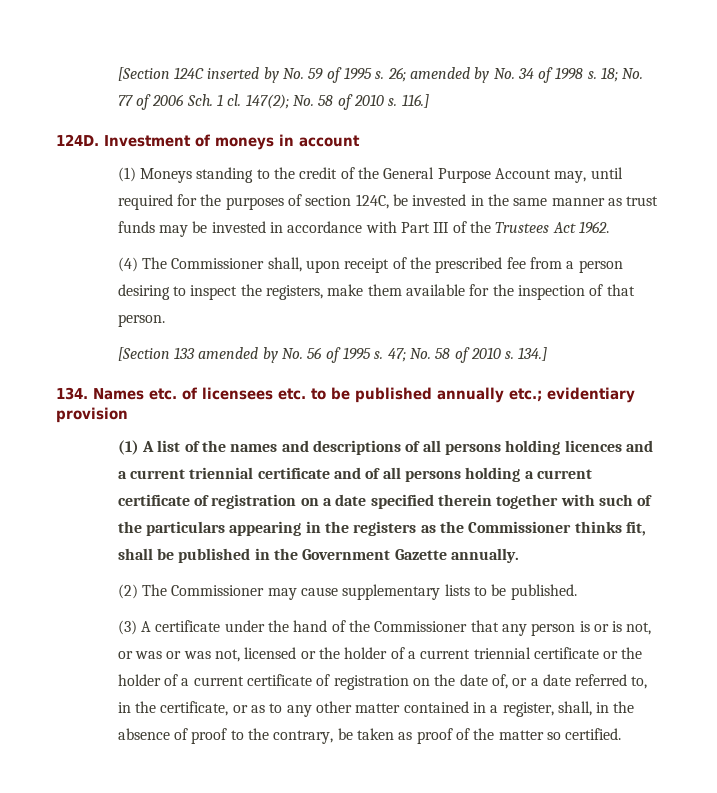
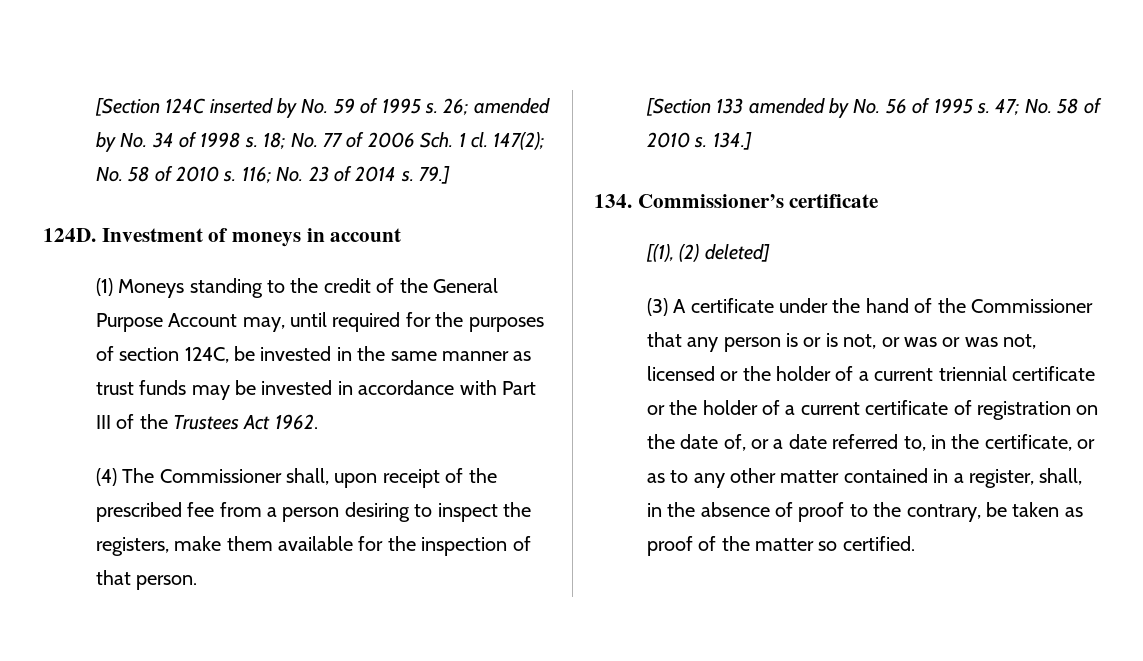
- 116.]
+ 116; No. 23 of 2014 s. 79.]
- 134. Names etc. of licensees etc. to be published annually etc.; evidentiary provision
- (1) A list of the names and descriptions of all persons holding licences and a current triennial certificate and of all persons holding a current certificate of registration on a date specified therein together with such of the particulars appearing in the registers as the Commissioner thinks fit, shall be published in the Government Gazette annually.
- (2) The Commissioner may cause supplementary lists to be published.
+ 134. Commissioner’s certificate
+ [(1), (2) deleted]

